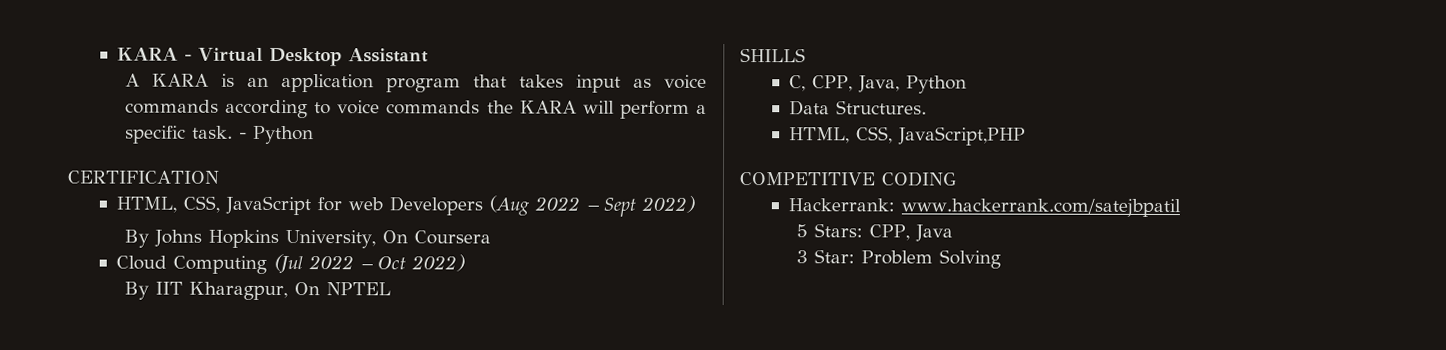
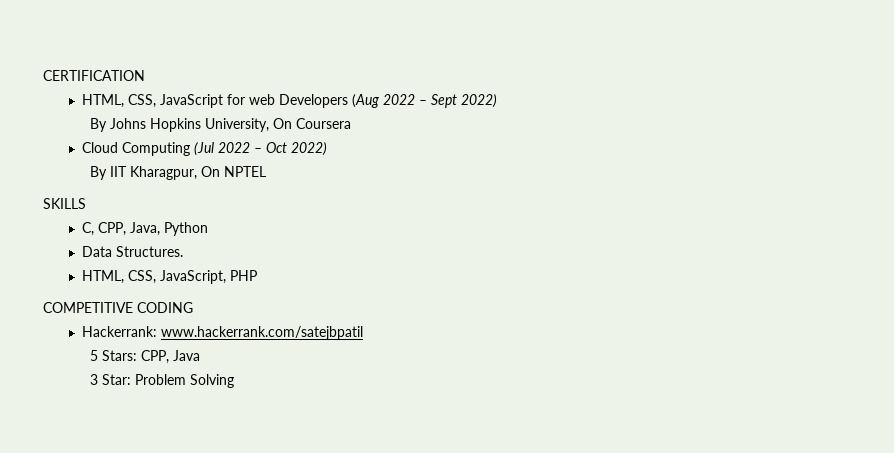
- KARA - Virtual Desktop Assistant
- A KARA is an application program that takes input as voice commands according to voice commands the KARA will perform a specific task. - Python
- SHILLS
+ SKILLS
- HTML, CSS, JavaScript,PHP
+ HTML, CSS, JavaScript, PHP

